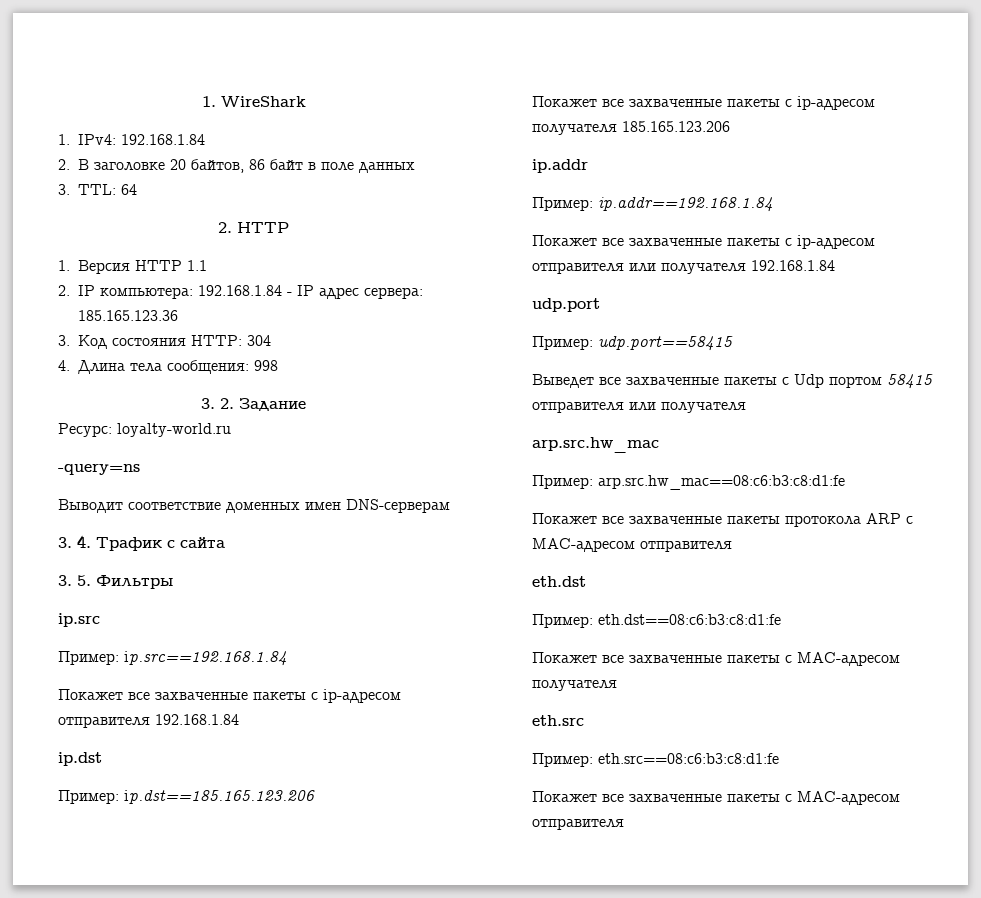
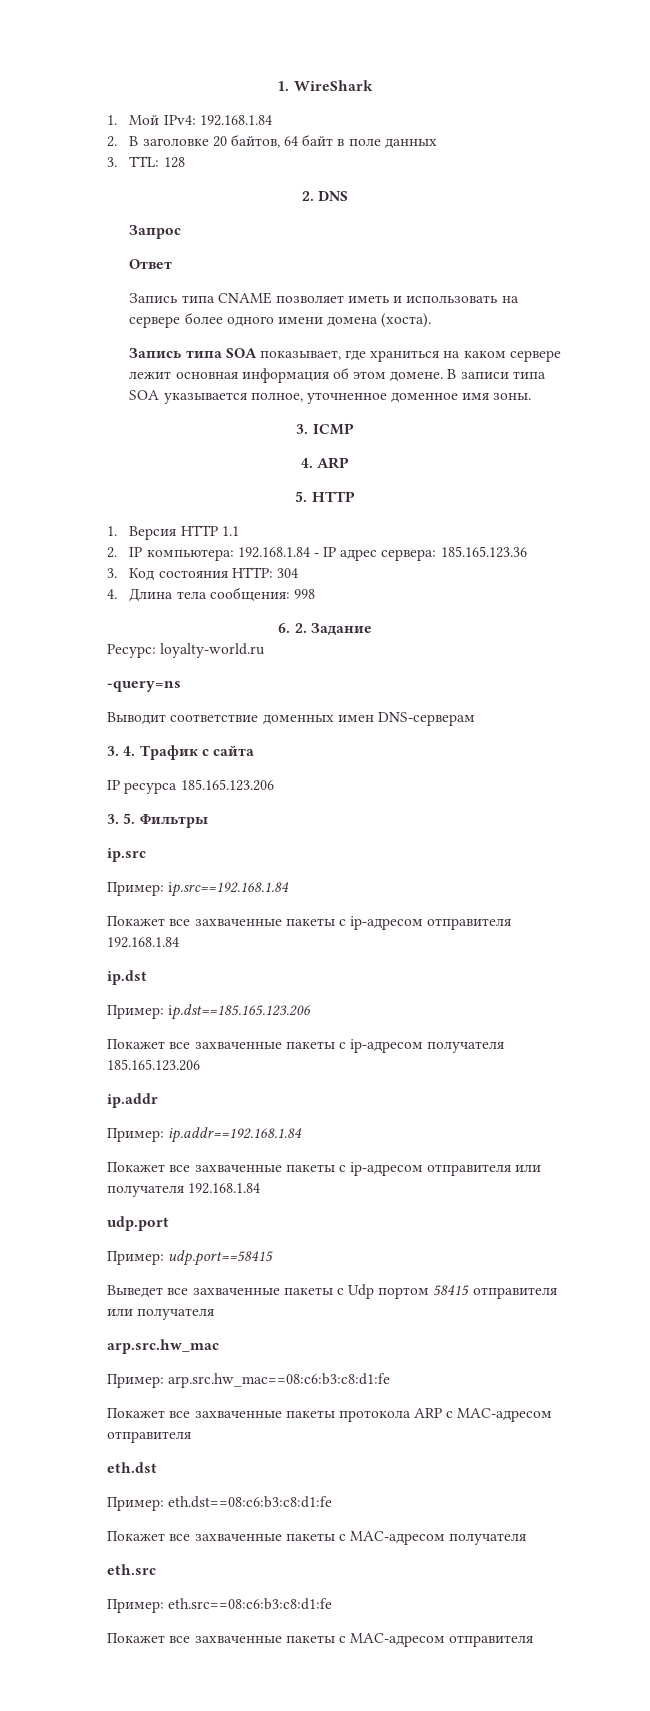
- 1. IPv4: 192.168.1.84
+ 1. Мой IPv4: 192.168.1.84
- 2. В заголовке 20 байтов, 86 байт в поле данных
+ 2. В заголовке 20 байтов, 64 байт в поле данных
- 3. TTL: 64
- 2. HTTP
+ 3. TTL: 128
+ 2. DNS
+ Запрос
+ Ответ
+ Запись типа CNAME позволяет иметь и использовать на сервере более одного имени домена (хоста).
+ Запись типа SOA показывает, где храниться на каком сервере лежит основная информация об этом домене. В записи типа SOA указывается полное, уточненное доменное имя зоны.
+ 3. ICMP
+ 4. ARP
+ 5. HTTP
- 3. 2. Задание
+ 6. 2. Задание
+ IP ресурса 185.165.123.206

